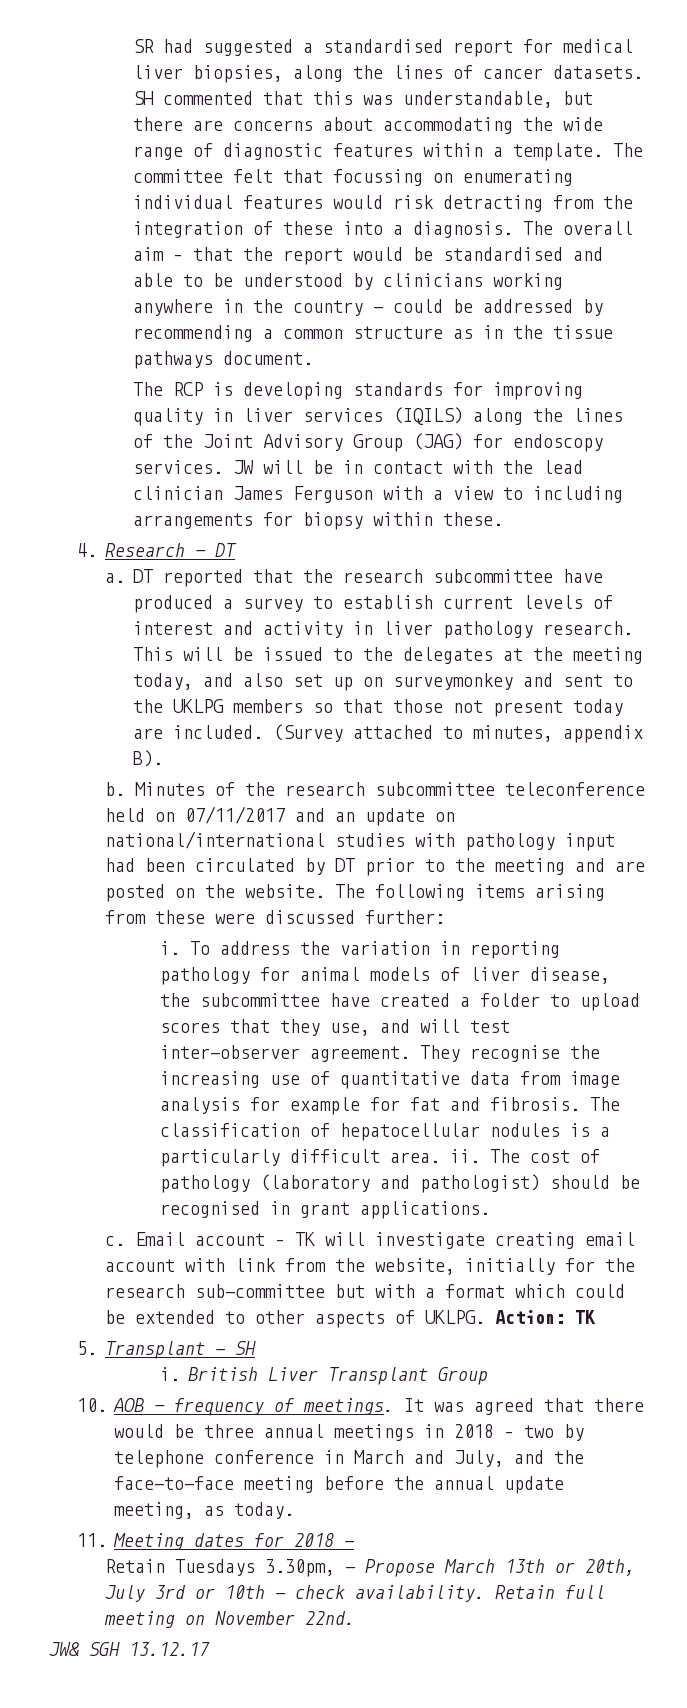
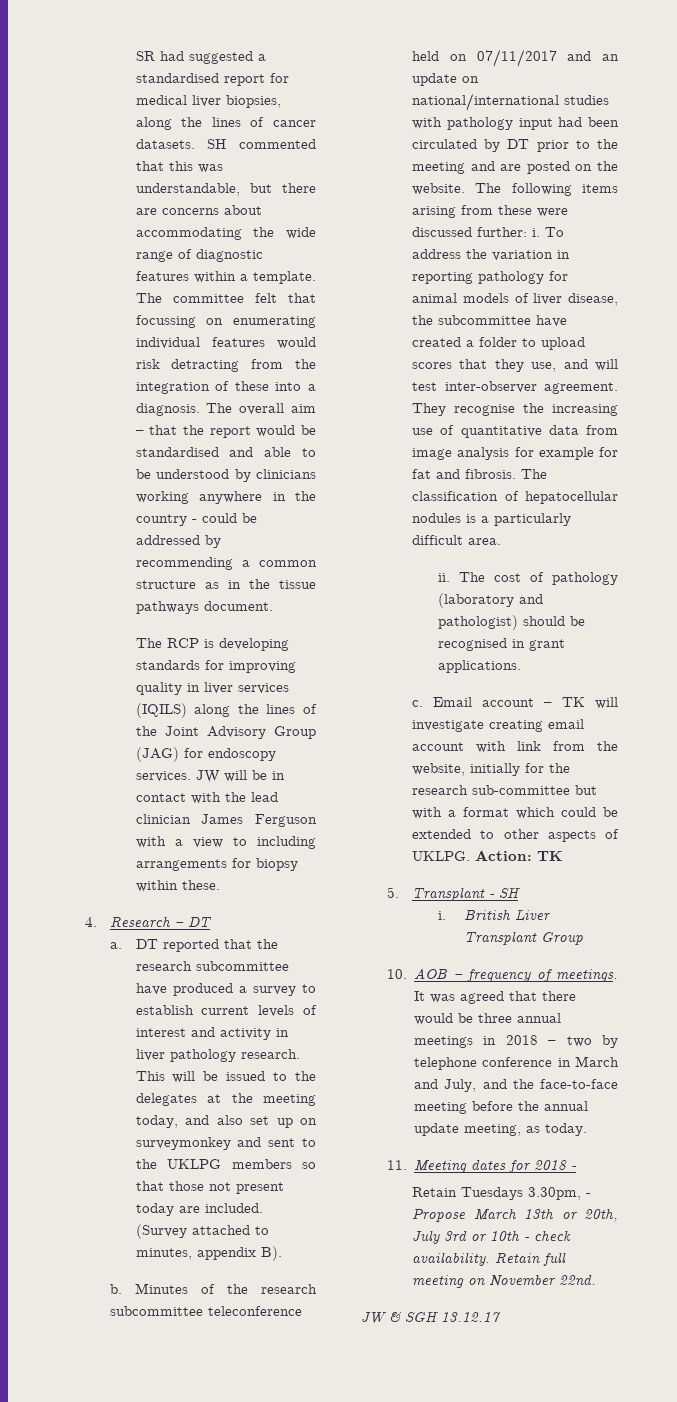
- The following items arising from these were discussed further:
- i.
+ The following items arising from these were discussed further: i.
- The classification of hepatocellular nodules is a particularly difficult area. ii.
+ The classification of hepatocellular nodules is a particularly difficult area.
+ ii.
- JW& SGH 13.12.17
+ JW & SGH 13.12.17

